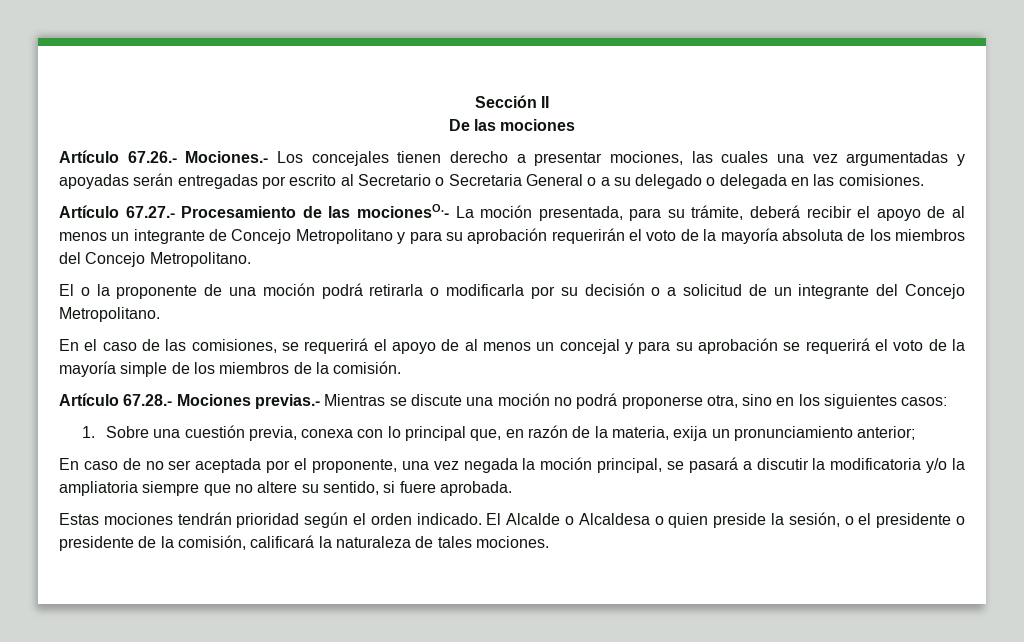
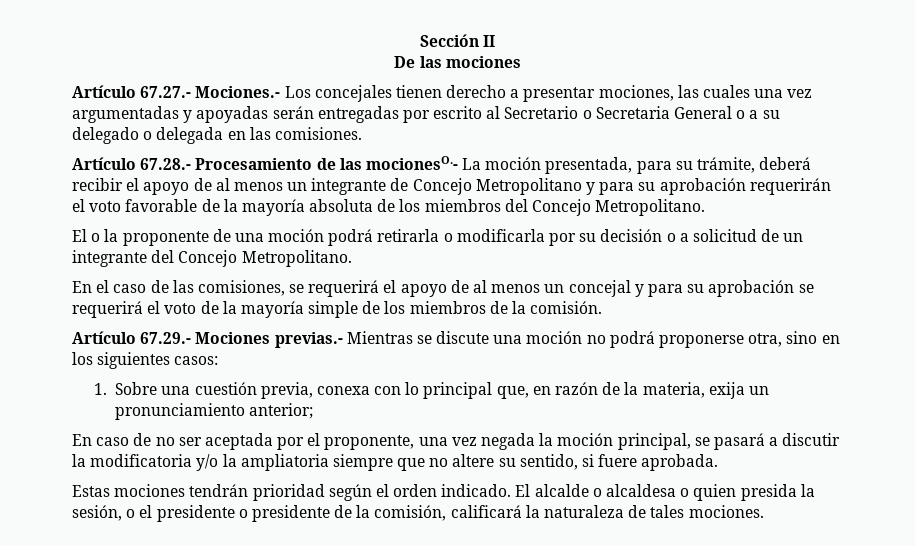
- Artículo 67.26.- Mociones.- Los concejales tienen derecho a presentar mociones, las cuales una vez argumentadas y apoyadas serán entregadas por escrito al Secretario o Secretaria General o a su delegado o delegada en las comisiones.
+ Artículo 67.27.- Mociones.- Los concejales tienen derecho a presentar mociones, las cuales una vez argumentadas y apoyadas serán entregadas por escrito al Secretario o Secretaria General o a su delegado o delegada en las comisiones.
- Artículo 67.27.- Procesamiento de las mocionesO.- La moción presentada, para su trámite, deberá recibir el apoyo de al menos un integrante de Concejo Metropolitano y para su aprobación requerirán el voto de la mayoría absoluta de los miembros del Concejo Metropolitano.
+ Artículo 67.28.- Procesamiento de las mocionesO.- La moción presentada, para su trámite, deberá recibir el apoyo de al menos un integrante de Concejo Metropolitano y para su aprobación requerirán el voto favorable de la mayoría absoluta de los miembros del Concejo Metropolitano.
- Artículo 67.28.- Mociones previas.- Mientras se discute una moción no podrá proponerse otra, sino en los siguientes casos:
+ Artículo 67.29.- Mociones previas.- Mientras se discute una moción no podrá proponerse otra, sino en los siguientes casos:
- El Alcalde o Alcaldesa o quien preside la sesión, o el presidente o presidente de la comisión, calificará la naturaleza de tales mociones.
+ El alcalde o alcaldesa o quien presida la sesión, o el presidente o presidente de la comisión, calificará la naturaleza de tales mociones.

